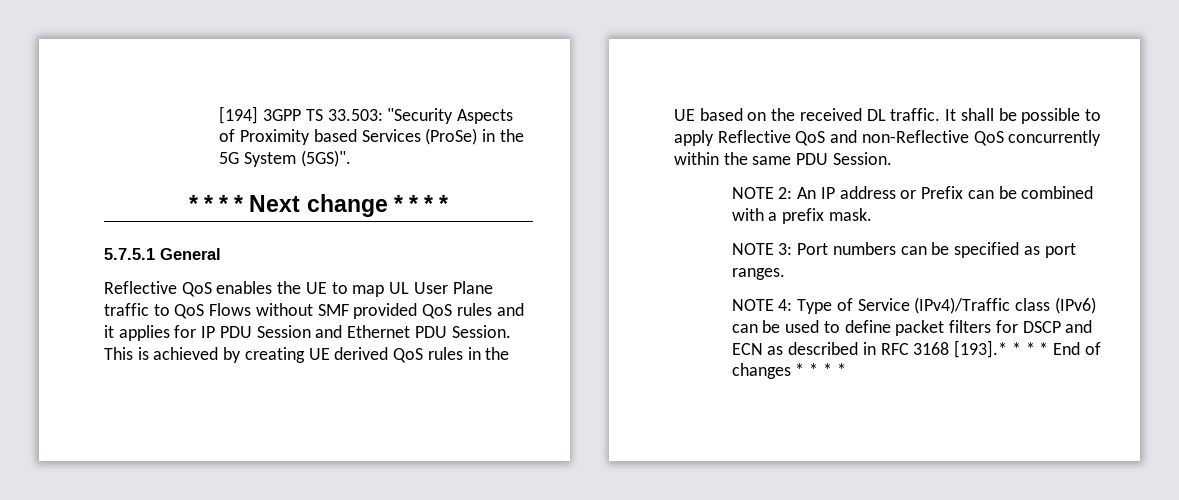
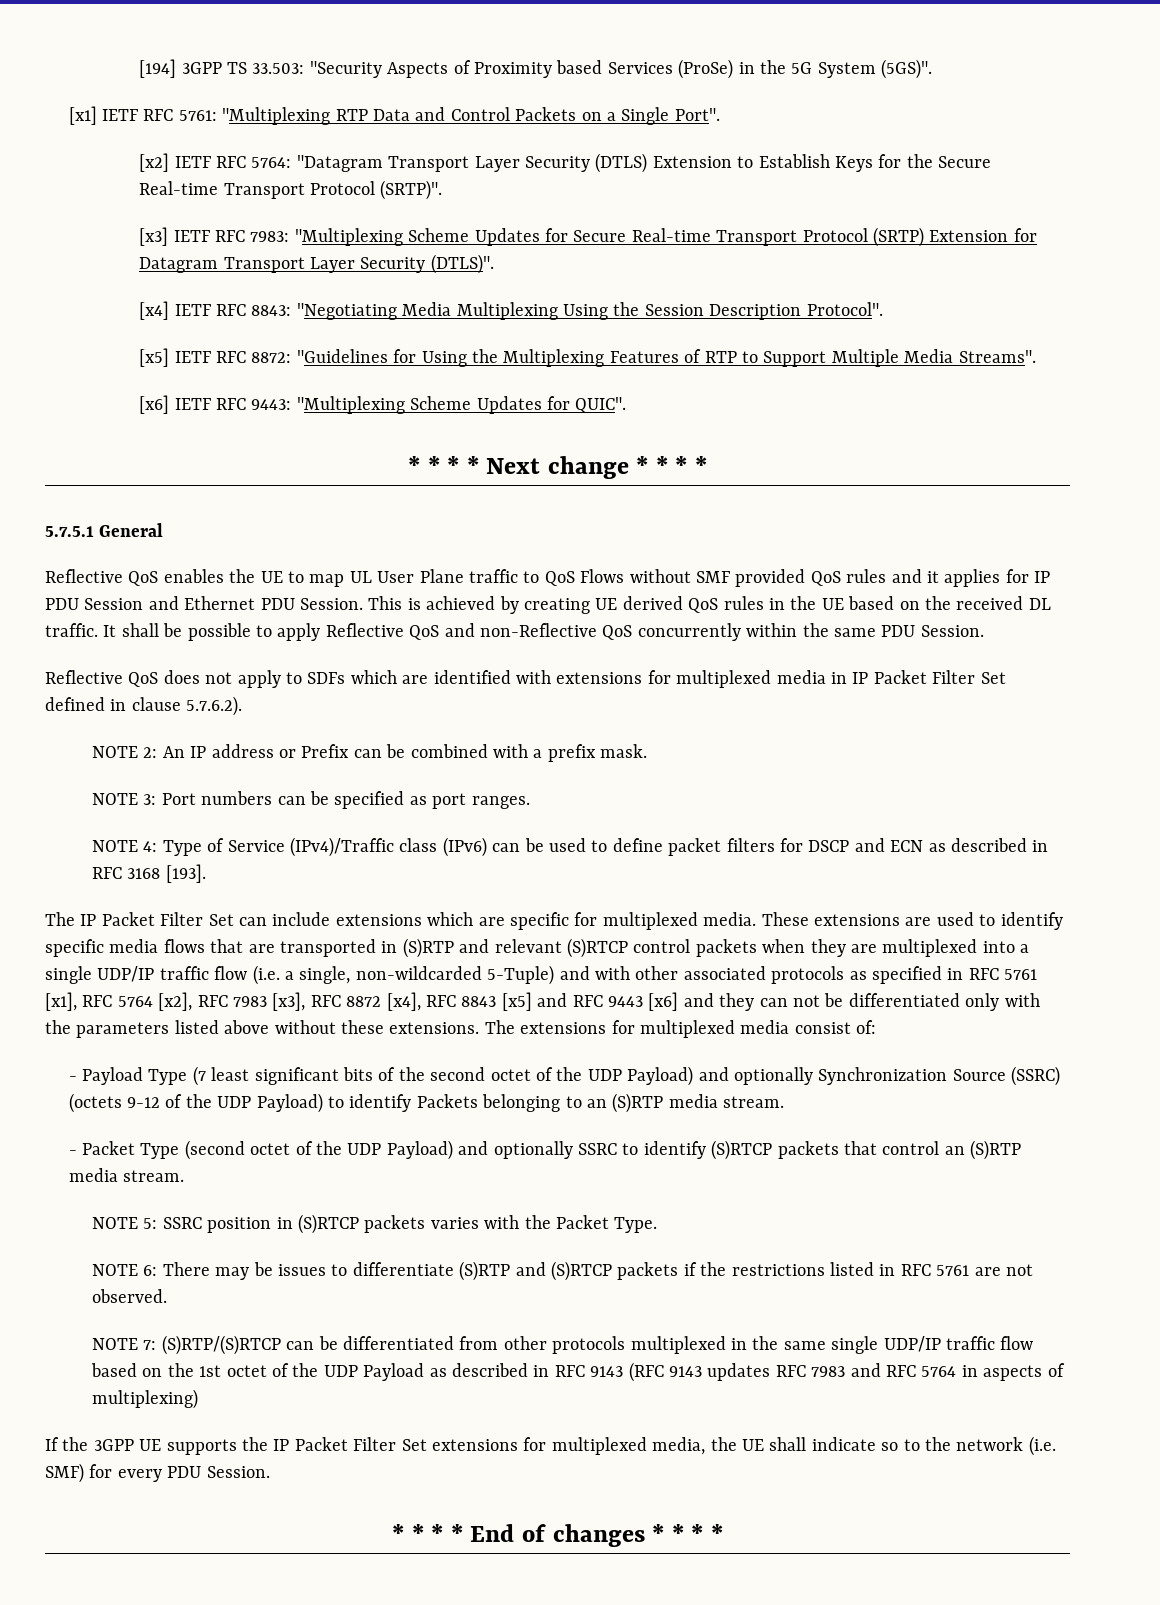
+ [x1] IETF RFC 5761: "Multiplexing RTP Data and Control Packets on a Single Port".
+ [x2] IETF RFC 5764: "Datagram Transport Layer Security (DTLS) Extension to Establish Keys for the Secure Real-time Transport Protocol (SRTP)".
+ [x3] IETF RFC 7983: "Multiplexing Scheme Updates for Secure Real-time Transport Protocol (SRTP) Extension for Datagram Transport Layer Security (DTLS)".
+ [x4] IETF RFC 8843: "Negotiating Media Multiplexing Using the Session Description Protocol".
+ [x5] IETF RFC 8872: "Guidelines for Using the Multiplexing Features of RTP to Support Multiple Media Streams".
+ [x6] IETF RFC 9443: "Multiplexing Scheme Updates for QUIC".
+ Reflective QoS does not apply to SDFs which are identified with extensions for multiplexed media in IP Packet Filter Set defined in clause 5.7.6.2).
- NOTE 4: Type of Service (IPv4)/Traffic class (IPv6) can be used to define packet filters for DSCP and ECN as described in RFC 3168 [193].* * * * End of changes * * * *
+ NOTE 4: Type of Service (IPv4)/Traffic class (IPv6) can be used to define packet filters for DSCP and ECN as described in RFC 3168 [193].
+ The IP Packet Filter Set can include extensions which are specific for multiplexed media. These extensions are used to identify specific media flows that are transported in (S)RTP and relevant (S)RTCP control packets when they are multiplexed into a single UDP/IP traffic flow (i.e. a single, non-wildcarded 5-Tuple) and with other associated protocols as specified in RFC 5761 [x1], RFC 5764 [x2], RFC 7983 [x3], RFC 8872 [x4], RFC 8843 [x5] and RFC 9443 [x6] and they can not be differentiated only with the parameters listed above without these extensions. The extensions for multiplexed media consist of:
+ - Payload Type (7 least significant bits of the second octet of the UDP Payload) and optionally Synchronization Source (SSRC) (octets 9-12 of the UDP Payload) to identify Packets belonging to an (S)RTP media stream.
+ - Packet Type (second octet of the UDP Payload) and optionally SSRC to identify (S)RTCP packets that control an (S)RTP media stream.
+ NOTE 5: SSRC position in (S)RTCP packets varies with the Packet Type.
+ NOTE 6: There may be issues to differentiate (S)RTP and (S)RTCP packets if the restrictions listed in RFC 5761 are not observed.
+ NOTE 7: (S)RTP/(S)RTCP can be differentiated from other protocols multiplexed in the same single UDP/IP traffic flow based on the 1st octet of the UDP Payload as described in RFC 9143 (RFC 9143 updates RFC 7983 and RFC 5764 in aspects of multiplexing)
+ If the 3GPP UE supports the IP Packet Filter Set extensions for multiplexed media, the UE shall indicate so to the network (i.e. SMF) for every PDU Session.
+ * * * * End of changes * * * *

